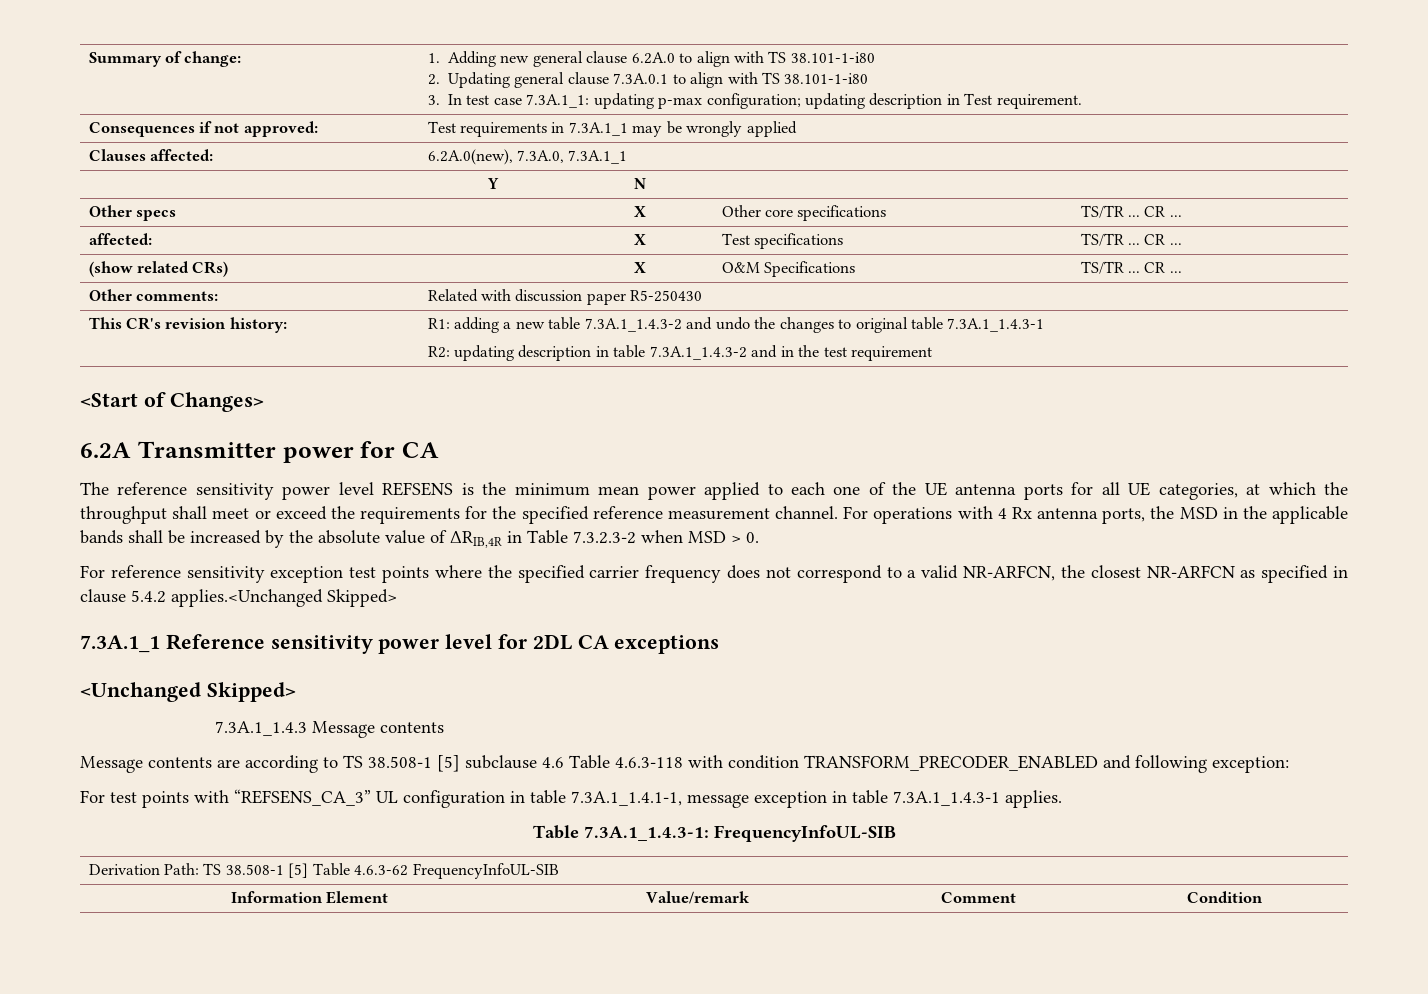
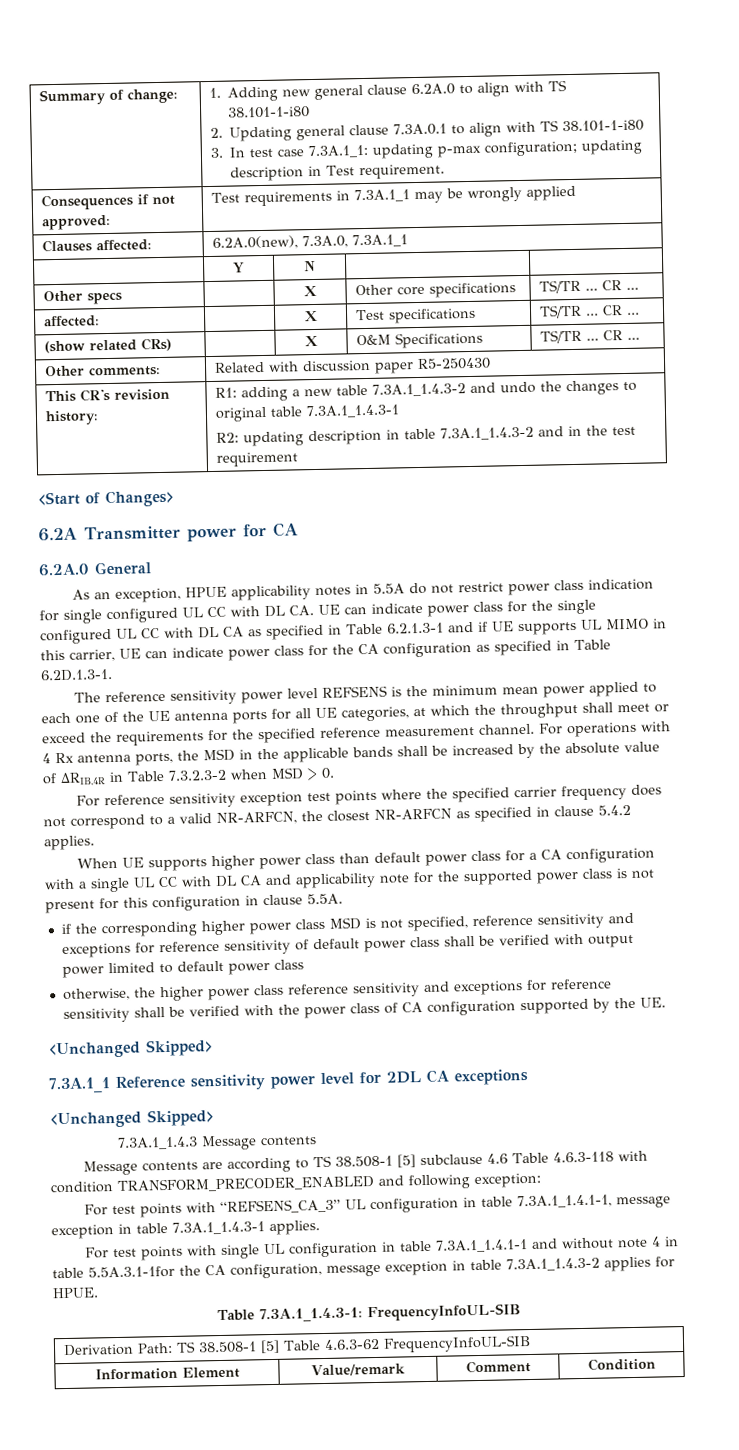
+ 6.2A.0 General
+ As an exception, HPUE applicability notes in 5.5A do not restrict power class indication for single configured UL CC with DL CA. UE can indicate power class for the single configured UL CC with DL CA as specified in Table 6.2.1.3-1 and if UE supports UL MIMO in this carrier, UE can indicate power class for the CA configuration as specified in Table 6.2D.1.3-1.
- For reference sensitivity exception test points where the specified carrier frequency does not correspond to a valid NR-ARFCN, the closest NR-ARFCN as specified in clause 5.4.2 applies.<Unchanged Skipped>
+ For reference sensitivity exception test points where the specified carrier frequency does not correspond to a valid NR-ARFCN, the closest NR-ARFCN as specified in clause 5.4.2 applies.
+ When UE supports higher power class than default power class for a CA configuration with a single UL CC with DL CA and applicability note for the supported power class is not present for this configuration in clause 5.5A.
+ if the corresponding higher power class MSD is not specified, reference sensitivity and exceptions for reference sensitivity of default power class shall be verified with output power limited to default power class
+ otherwise, the higher power class reference sensitivity and exceptions for reference sensitivity shall be verified with the power class of CA configuration supported by the UE.
+ <Unchanged Skipped>
+ For test points with single UL configuration in table 7.3A.1_1.4.1-1 and without note 4 in table 5.5A.3.1-1for the CA configuration, message exception in table 7.3A.1_1.4.3-2 applies for HPUE.

